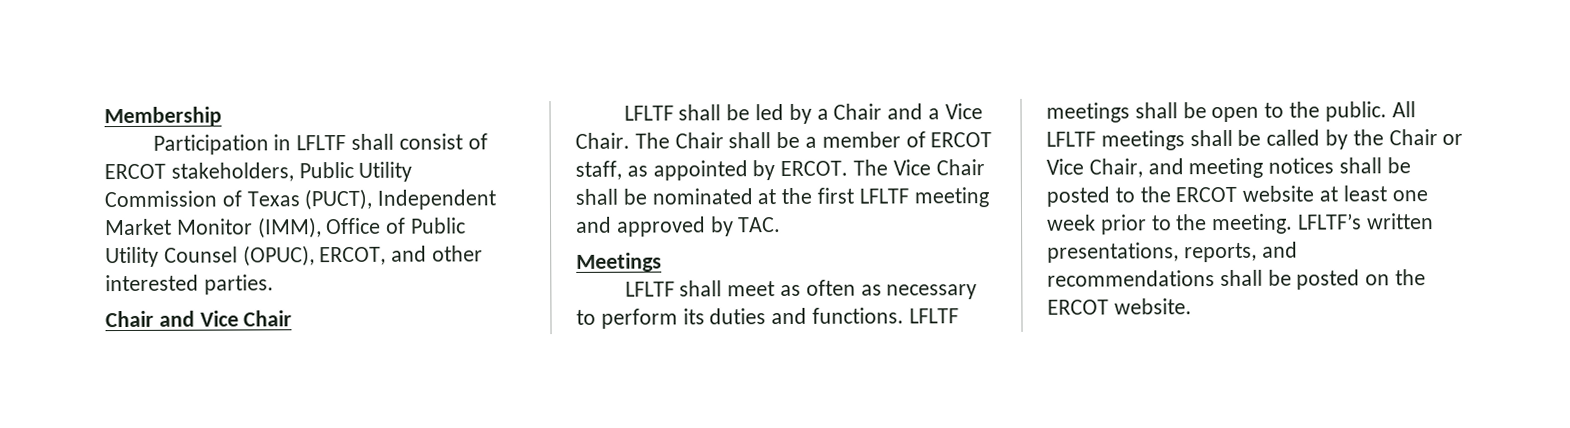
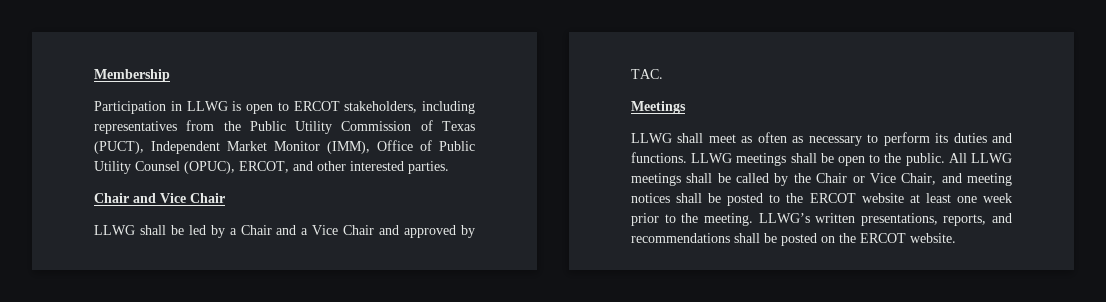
- Participation in LFLTF shall consist of ERCOT stakeholders, Public Utility Commission of Texas (PUCT), Independent Market Monitor (IMM), Office of Public Utility Counsel (OPUC), ERCOT, and other interested parties.
+ Participation in LLWG is open to ERCOT stakeholders, including representatives from the Public Utility Commission of Texas (PUCT), Independent Market Monitor (IMM), Office of Public Utility Counsel (OPUC), ERCOT, and other interested parties.
- LFLTF shall be led by a Chair and a Vice Chair. The Chair shall be a member of ERCOT staff, as appointed by ERCOT. The Vice Chair shall be nominated at the first LFLTF meeting and approved by TAC.
+ LLWG shall be led by a Chair and a Vice Chair and approved by TAC.
- LFLTF shall meet as often as necessary to perform its duties and functions.
+ LLWG shall meet as often as necessary to perform its duties and functions.
- LFLTF meetings shall be open to the public.
+ LLWG meetings shall be open to the public.
- All LFLTF meetings shall be called by the Chair or Vice Chair, and meeting notices shall be posted to the ERCOT website at least one week prior to the meeting.
+ All LLWG meetings shall be called by the Chair or Vice Chair, and meeting notices shall be posted to the ERCOT website at least one week prior to the meeting.
- LFLTF’s written presentations, reports, and recommendations shall be posted on the ERCOT website.
+ LLWG’s written presentations, reports, and recommendations shall be posted on the ERCOT website.

